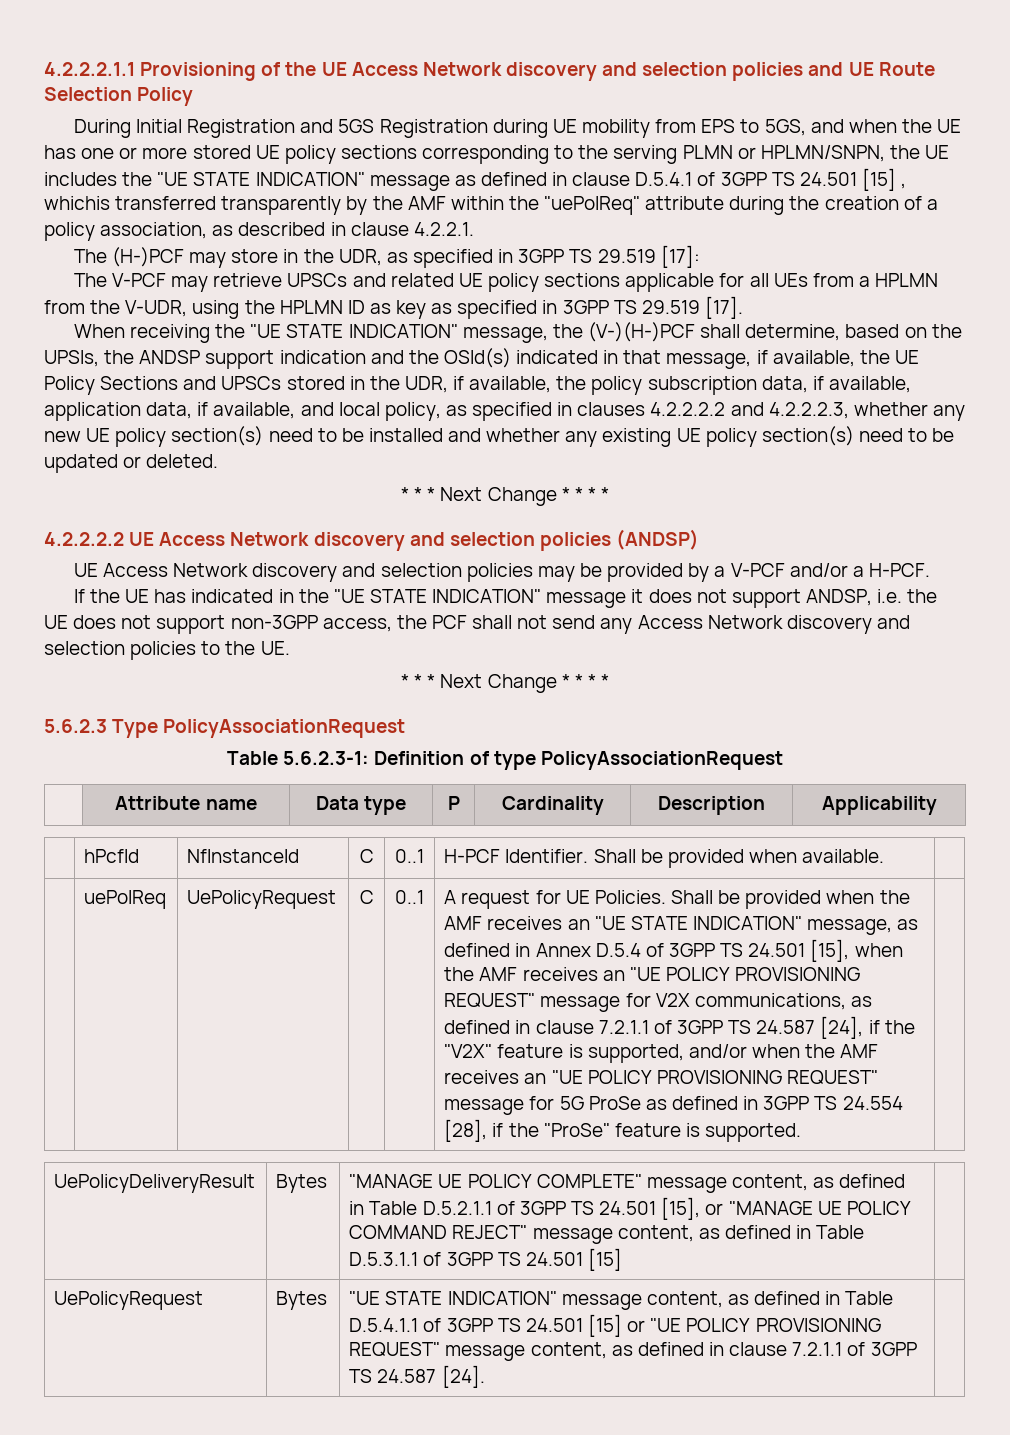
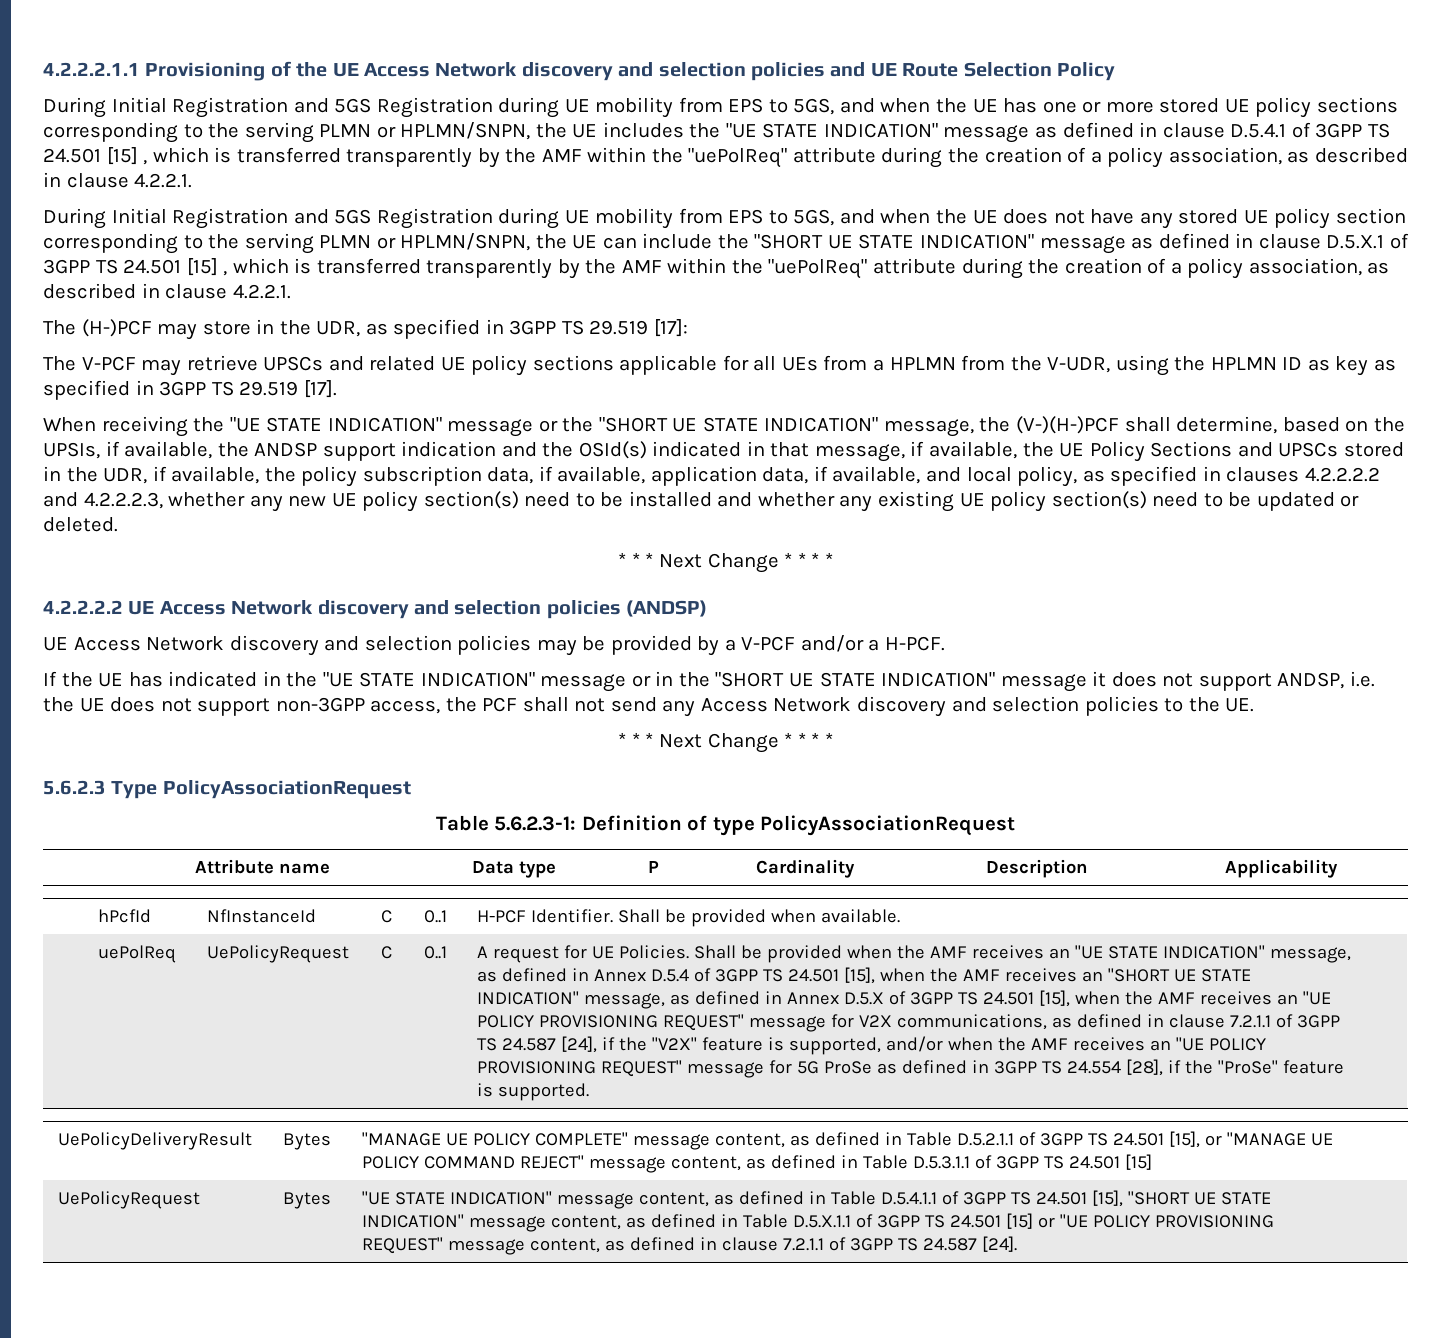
- During Initial Registration and 5GS Registration during UE mobility from EPS to 5GS, and when the UE has one or more stored UE policy sections corresponding to the serving PLMN or HPLMN/SNPN, the UE includes the "UE STATE INDICATION" message as defined in clause D.5.4.1 of 3GPP TS 24.501 [15] , whichis transferred transparently by the AMF within the "uePolReq" attribute during the creation of a policy association, as described in clause 4.2.2.1.
+ During Initial Registration and 5GS Registration during UE mobility from EPS to 5GS, and when the UE has one or more stored UE policy sections corresponding to the serving PLMN or HPLMN/SNPN, the UE includes the "UE STATE INDICATION" message as defined in clause D.5.4.1 of 3GPP TS 24.501 [15] , which is transferred transparently by the AMF within the "uePolReq" attribute during the creation of a policy association, as described in clause 4.2.2.1.
+ During Initial Registration and 5GS Registration during UE mobility from EPS to 5GS, and when the UE does not have any stored UE policy section corresponding to the serving PLMN or HPLMN/SNPN, the UE can include the "SHORT UE STATE INDICATION" message as defined in clause D.5.X.1 of 3GPP TS 24.501 [15] , which is transferred transparently by the AMF within the "uePolReq" attribute during the creation of a policy association, as described in clause 4.2.2.1.
- When receiving the "UE STATE INDICATION" message, the (V-)(H-)PCF shall determine, based on the UPSIs, the ANDSP support indication and the OSId(s) indicated in that message, if available, the UE Policy Sections and UPSCs stored in the UDR, if available, the policy subscription data, if available, application data, if available, and local policy, as specified in clauses 4.2.2.2.2 and 4.2.2.2.3, whether any new UE policy section(s) need to be installed and whether any existing UE policy section(s) need to be updated or deleted.
+ When receiving the "UE STATE INDICATION" message or the "SHORT UE STATE INDICATION" message, the (V-)(H-)PCF shall determine, based on the UPSIs, if available, the ANDSP support indication and the OSId(s) indicated in that message, if available, the UE Policy Sections and UPSCs stored in the UDR, if available, the policy subscription data, if available, application data, if available, and local policy, as specified in clauses 4.2.2.2.2 and 4.2.2.2.3, whether any new UE policy section(s) need to be installed and whether any existing UE policy section(s) need to be updated or deleted.
- If the UE has indicated in the "UE STATE INDICATION" message it does not support ANDSP, i.e. the UE does not support non-3GPP access, the PCF shall not send any Access Network discovery and selection policies to the UE.
+ If the UE has indicated in the "UE STATE INDICATION" message or in the "SHORT UE STATE INDICATION" message it does not support ANDSP, i.e. the UE does not support non-3GPP access, the PCF shall not send any Access Network discovery and selection policies to the UE.
- Shall be provided when the AMF receives an "UE STATE INDICATION" message, as defined in Annex D.5.4 of 3GPP TS 24.501 [15], when the AMF receives an "UE POLICY PROVISIONING REQUEST" message for V2X communications, as defined in clause 7.2.1.1 of 3GPP TS 24.587 [24], if the "V2X" feature is supported, and/or when the AMF receives an "UE POLICY PROVISIONING REQUEST" message for 5G ProSe as defined in 3GPP TS 24.554 [28], if the "ProSe" feature is supported.
+ Shall be provided when the AMF receives an "UE STATE INDICATION" message, as defined in Annex D.5.4 of 3GPP TS 24.501 [15], when the AMF receives an "SHORT UE STATE INDICATION" message, as defined in Annex D.5.X of 3GPP TS 24.501 [15], when the AMF receives an "UE POLICY PROVISIONING REQUEST" message for V2X communications, as defined in clause 7.2.1.1 of 3GPP TS 24.587 [24], if the "V2X" feature is supported, and/or when the AMF receives an "UE POLICY PROVISIONING REQUEST" message for 5G ProSe as defined in 3GPP TS 24.554 [28], if the "ProSe" feature is supported.
- "UE STATE INDICATION" message content, as defined in Table D.5.4.1.1 of 3GPP TS 24.501 [15] or "UE POLICY PROVISIONING REQUEST" message content, as defined in clause 7.2.1.1 of 3GPP TS 24.587 [24].
+ "UE STATE INDICATION" message content, as defined in Table D.5.4.1.1 of 3GPP TS 24.501 [15], "SHORT UE STATE INDICATION" message content, as defined in Table D.5.X.1.1 of 3GPP TS 24.501 [15] or "UE POLICY PROVISIONING REQUEST" message content, as defined in clause 7.2.1.1 of 3GPP TS 24.587 [24].

